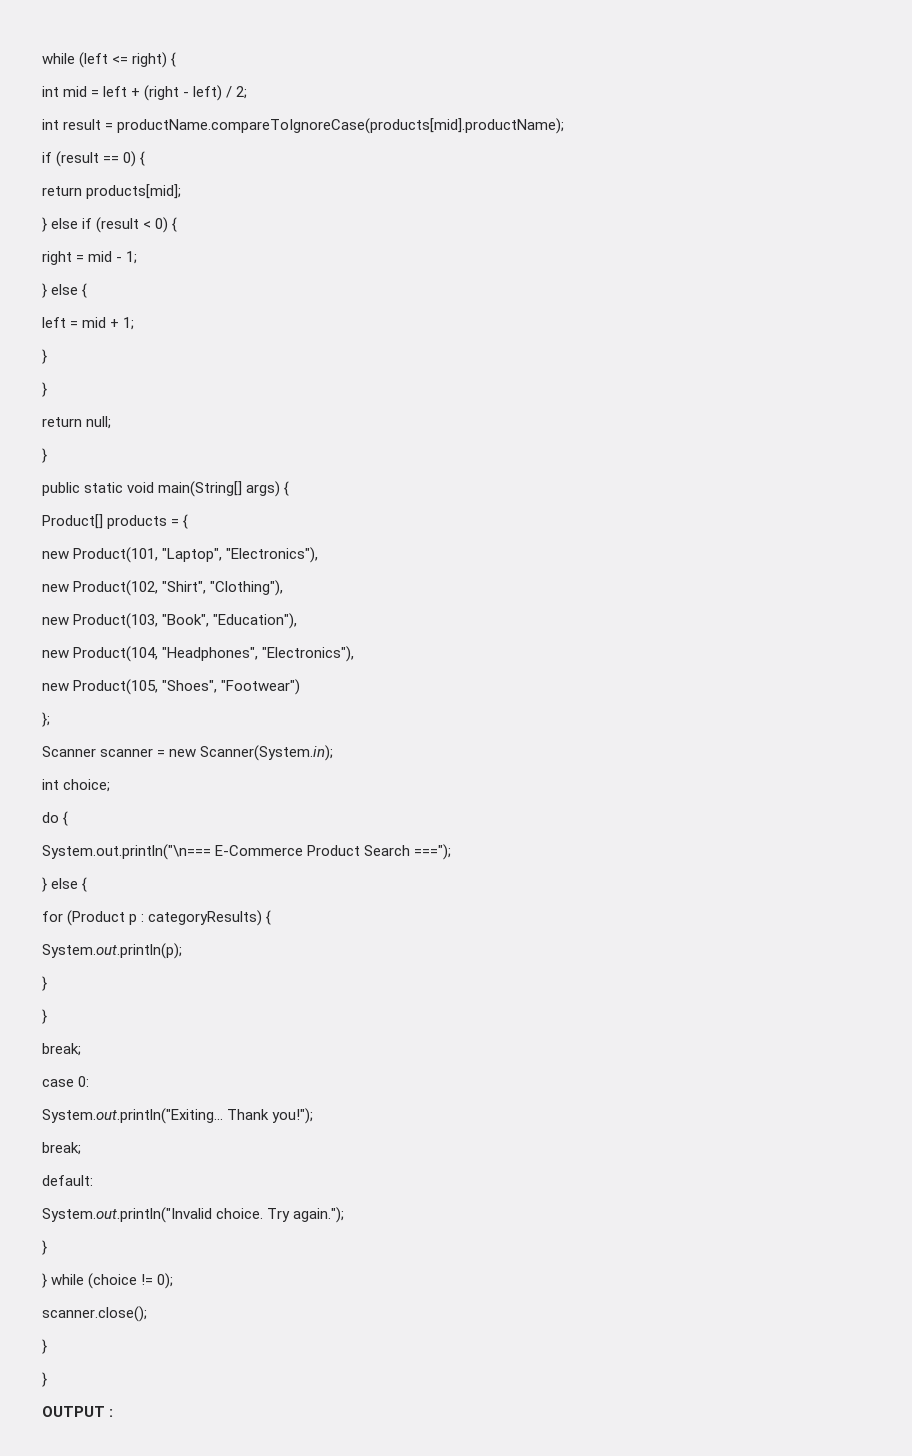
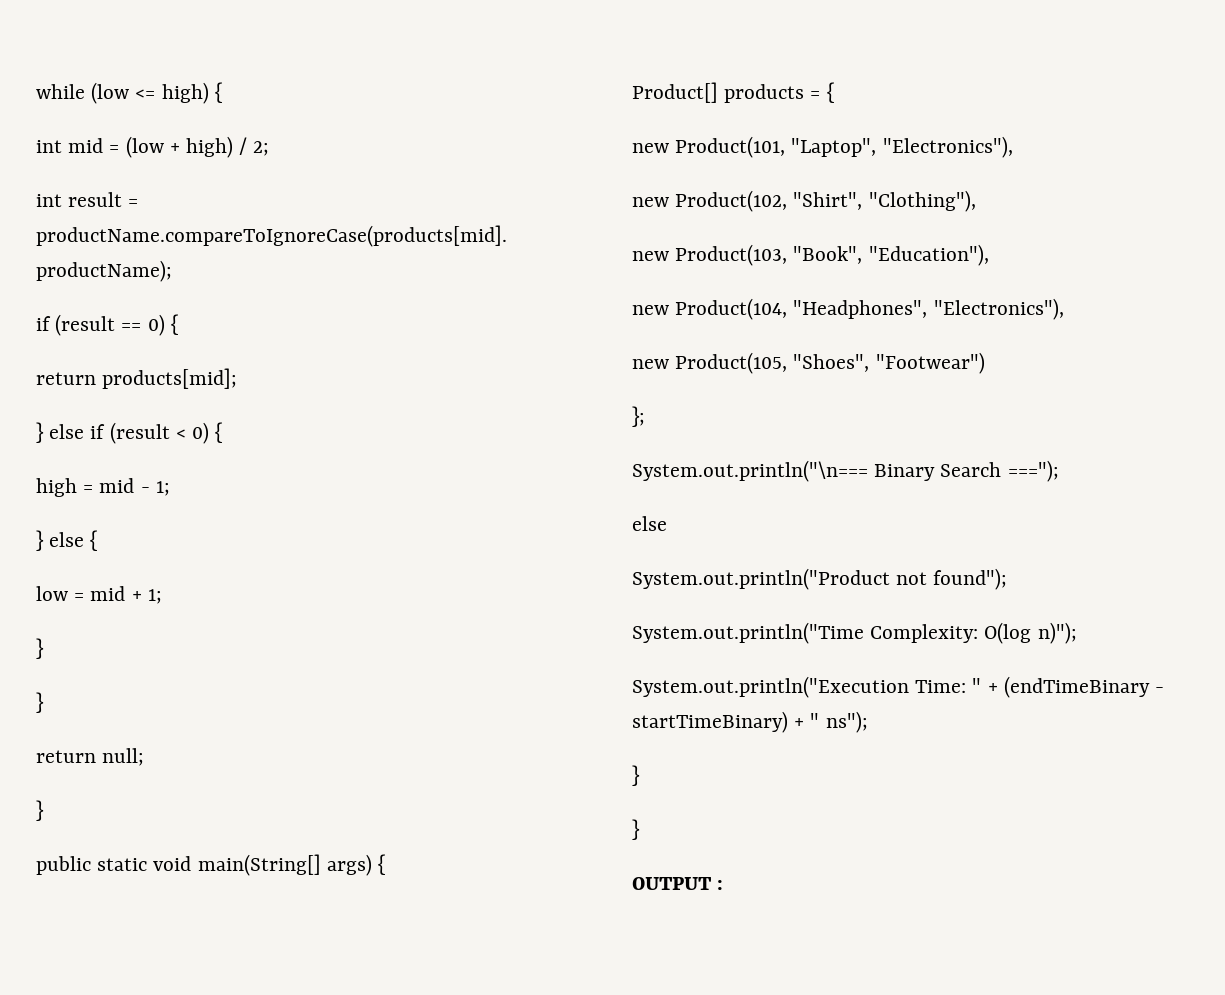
- while (left <= right) {
+ while (low <= high) {
- int mid = left + (right - left) / 2;
+ int mid = (low + high) / 2;
- right = mid - 1;
+ high = mid - 1;
- left = mid + 1;
+ low = mid + 1;
- Scanner scanner = new Scanner(System.in);
- int choice;
- do {
- System.out.println("\n=== E-Commerce Product Search ===");
- } else {
- for (Product p : categoryResults) {
- System.out.println(p);
- }
- }
- break;
- case 0:
- System.out.println("Exiting... Thank you!");
- break;
- default:
- System.out.println("Invalid choice. Try again.");
- }
- } while (choice != 0);
- scanner.close();
+ System.out.println("\n=== Binary Search ===");
+ else
+ System.out.println("Product not found");
+ System.out.println("Time Complexity: O(log n)");
+ System.out.println("Execution Time: " + (endTimeBinary - startTimeBinary) + " ns");

